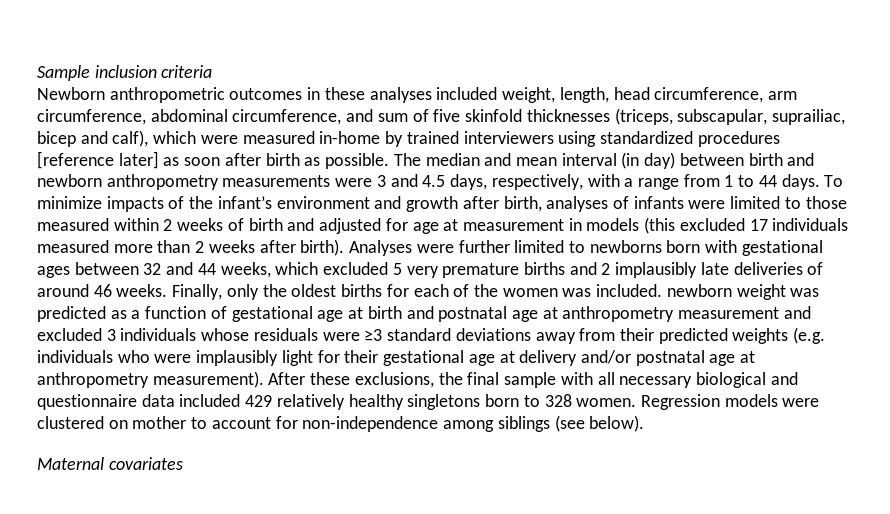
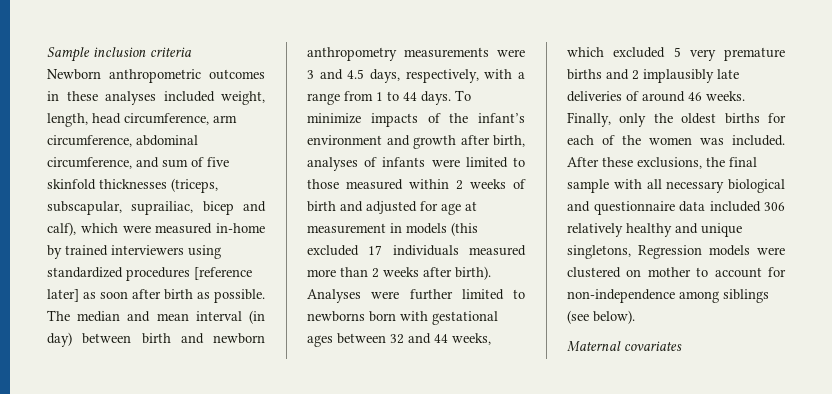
- Finally, only the oldest births for each of the women was included. newborn weight was predicted as a function of gestational age at birth and postnatal age at anthropometry measurement and excluded 3 individuals whose residuals were ≥3 standard deviations away from their predicted weights (e.g. individuals who were implausibly light for their gestational age at delivery and/or postnatal age at anthropometry measurement).
+ Finally, only the oldest births for each of the women was included.
- After these exclusions, the final sample with all necessary biological and questionnaire data included 429 relatively healthy singletons born to 328 women. Regression models were clustered on mother to account for non-independence among siblings (see below).
+ After these exclusions, the final sample with all necessary biological and questionnaire data included 306 relatively healthy and unique singletons, Regression models were clustered on mother to account for non-independence among siblings (see below).

